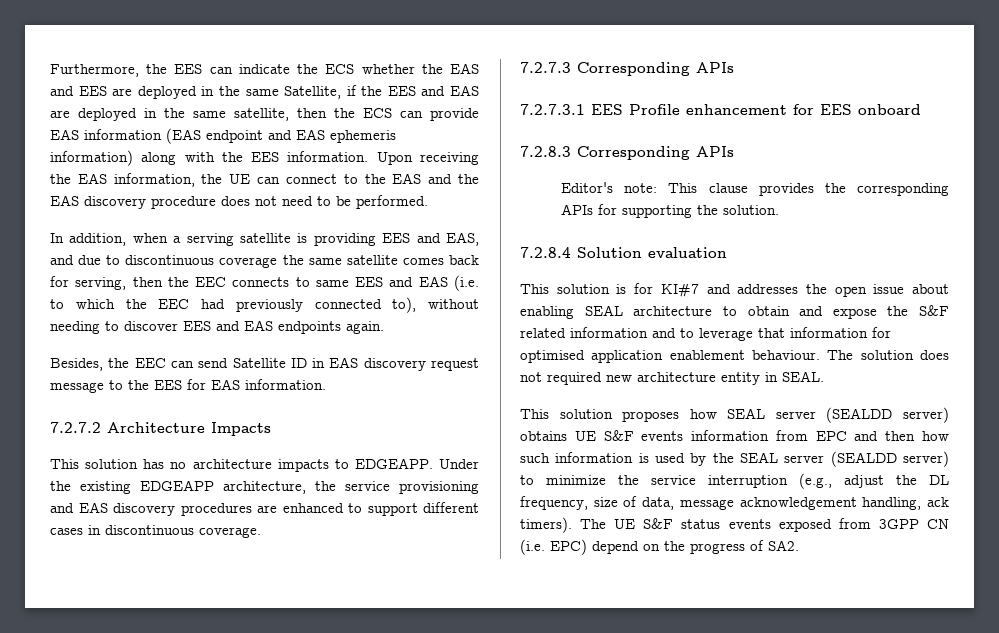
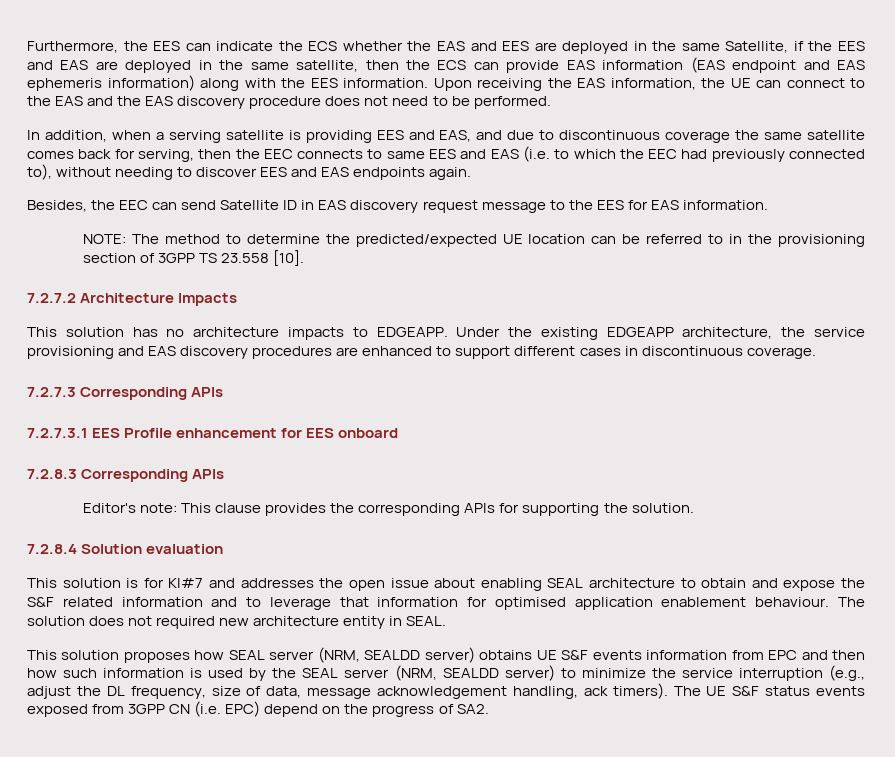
+ NOTE: The method to determine the predicted/expected UE location can be referred to in the provisioning section of 3GPP TS 23.558 [10].
- This solution proposes how SEAL server (SEALDD server) obtains UE S&F events information from EPC and then how such information is used by the SEAL server (SEALDD server) to minimize the service interruption (e.g., adjust the DL frequency, size of data, message acknowledgement handling, ack timers).
+ This solution proposes how SEAL server (NRM, SEALDD server) obtains UE S&F events information from EPC and then how such information is used by the SEAL server (NRM, SEALDD server) to minimize the service interruption (e.g., adjust the DL frequency, size of data, message acknowledgement handling, ack timers).

